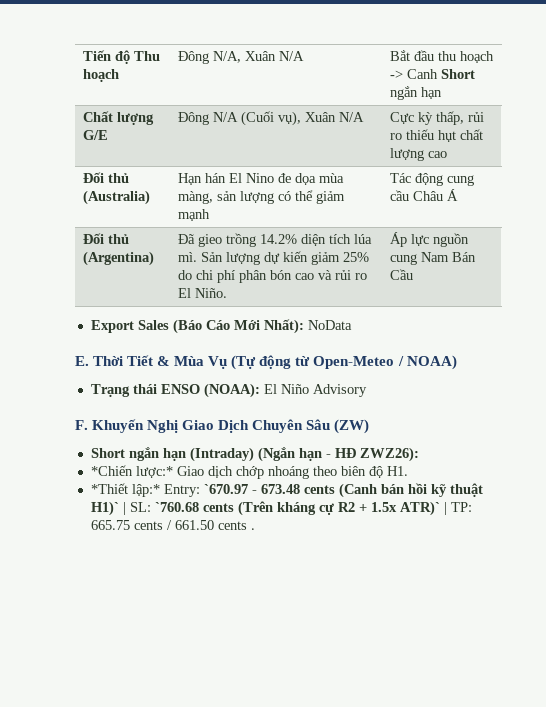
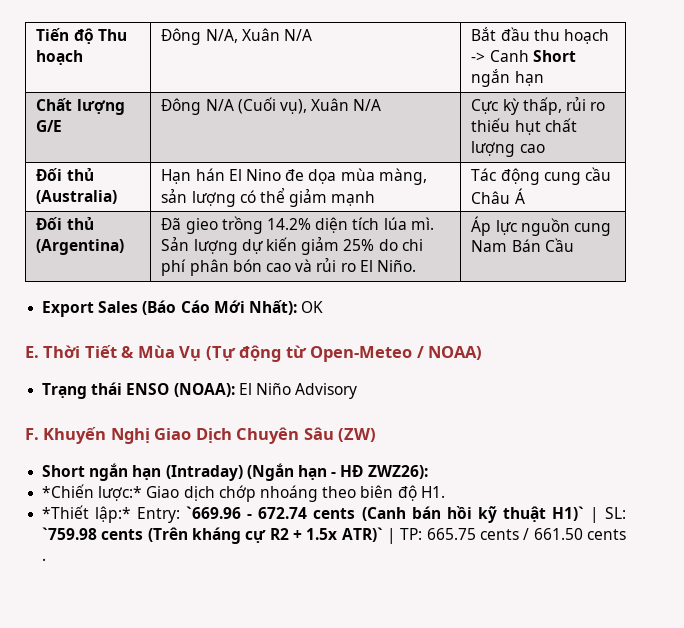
- Export Sales (Báo Cáo Mới Nhất): NoData
+ Export Sales (Báo Cáo Mới Nhất): OK
- *Thiết lập:* Entry: `670.97 - 673.48 cents (Canh bán hồi kỹ thuật H1)` | SL: `760.68 cents (Trên kháng cự R2 + 1.5x ATR)` | TP: 665.75 cents / 661.50 cents .
+ *Thiết lập:* Entry: `669.96 - 672.74 cents (Canh bán hồi kỹ thuật H1)` | SL: `759.98 cents (Trên kháng cự R2 + 1.5x ATR)` | TP: 665.75 cents / 661.50 cents .

